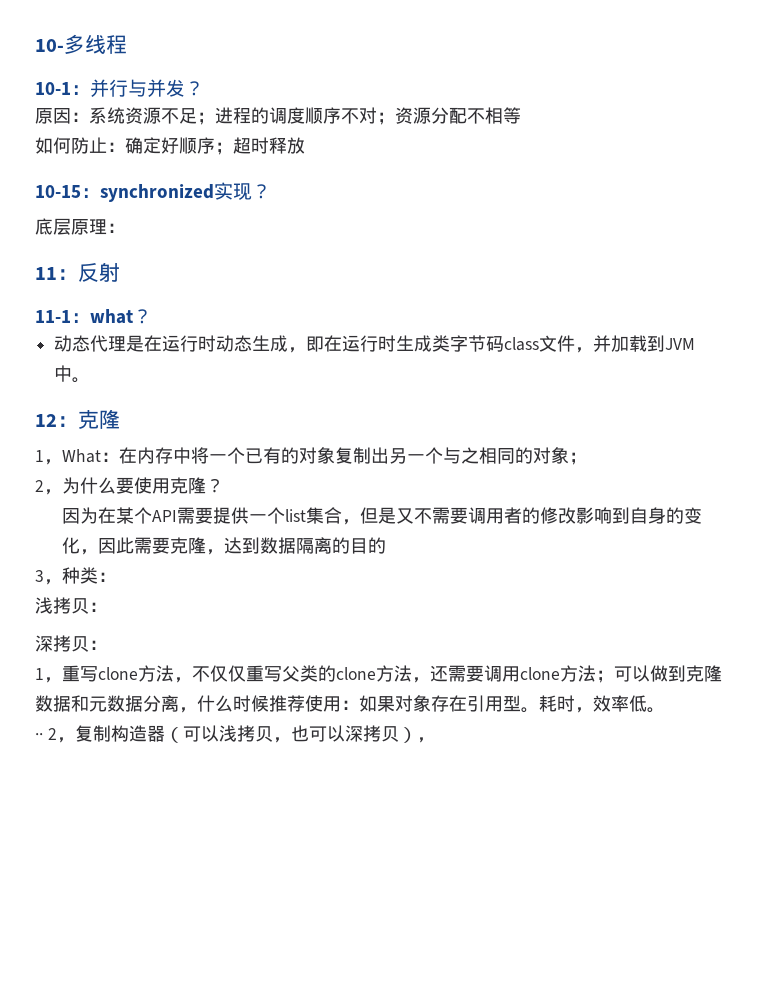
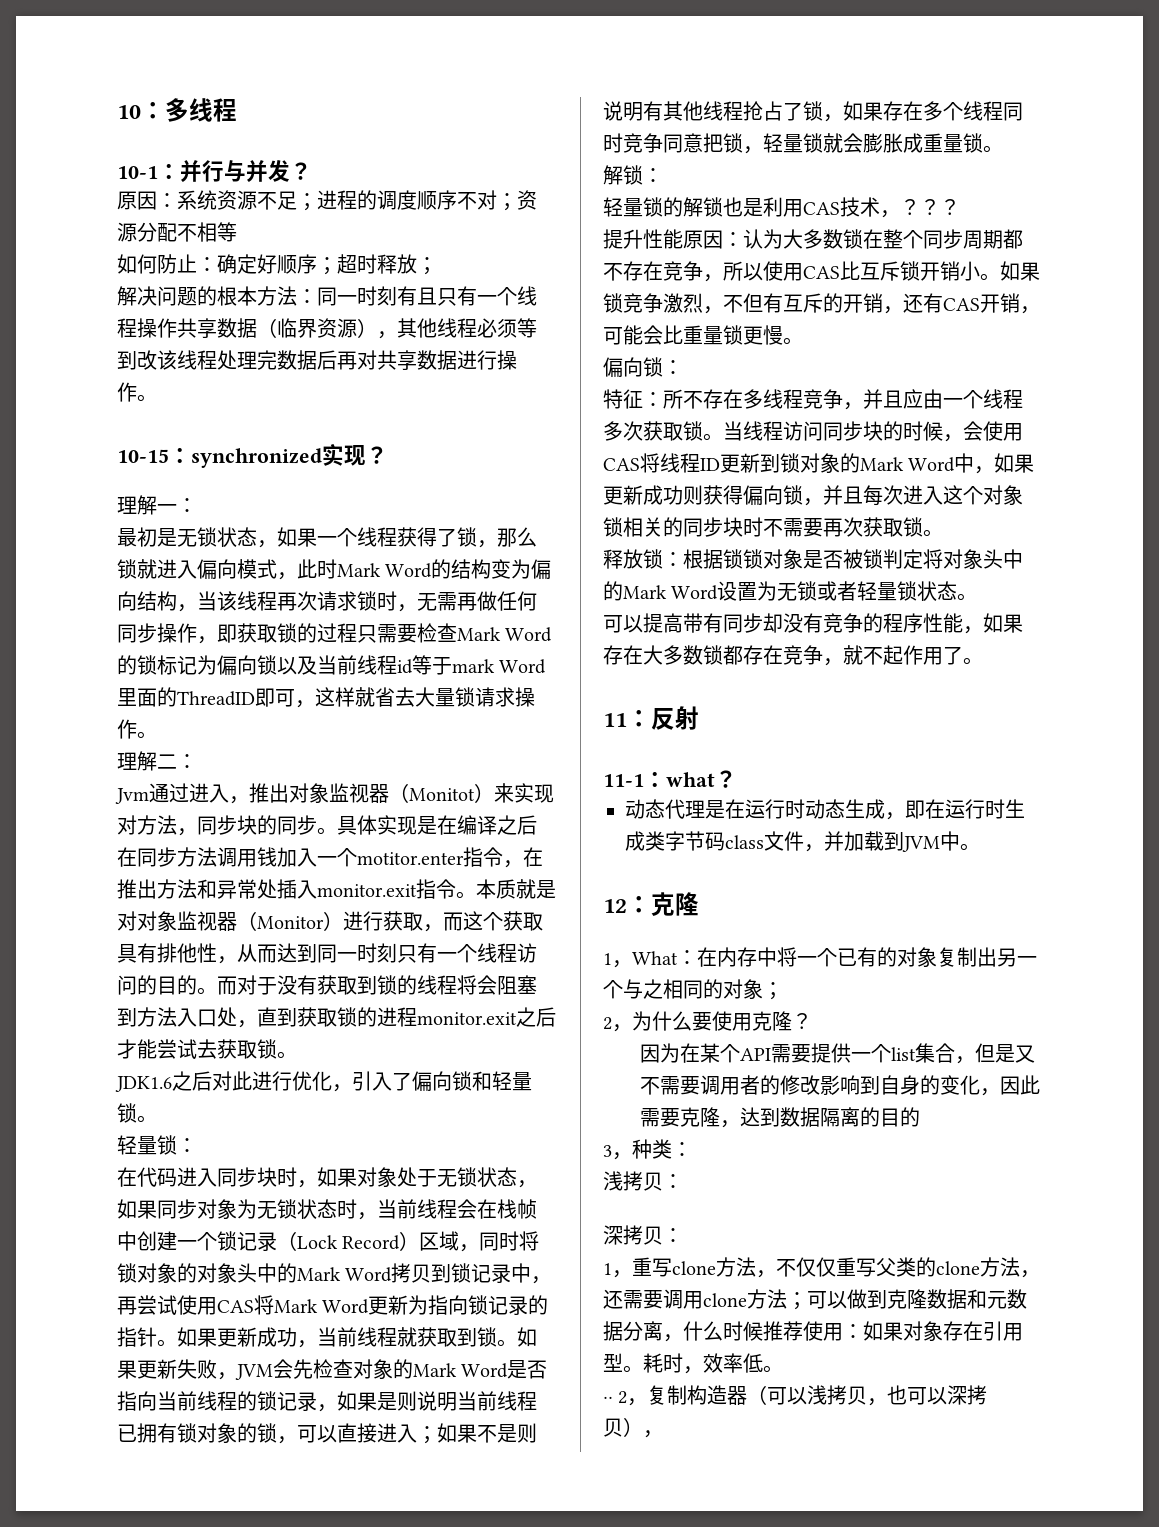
- 10-多线程
+ 10：多线程
- 如何防止：确定好顺序；超时释放
+ 如何防止：确定好顺序；超时释放；
+ 解决问题的根本方法：同一时刻有且只有一个线程操作共享数据（临界资源），其他线程必须等到改该线程处理完数据后再对共享数据进行操作。
  10-15：synchronized实现？
- 底层原理：
+ 理解一：
+ 最初是无锁状态，如果一个线程获得了锁，那么锁就进入偏向模式，此时Mark Word的结构变为偏向结构，当该线程再次请求锁时，无需再做任何同步操作，即获取锁的过程只需要检查Mark Word的锁标记为偏向锁以及当前线程id等于mark Word里面的ThreadID即可，这样就省去大量锁请求操作。
+ 理解二：
+ Jvm通过进入，推出对象监视器（Monitot）来实现对方法，同步块的同步。具体实现是在编译之后在同步方法调用钱加入一个motitor.enter指令，在推出方法和异常处插入monitor.exit指令。本质就是对对象监视器（Monitor）进行获取，而这个获取具有排他性，从而达到同一时刻只有一个线程访问的目的。而对于没有获取到锁的线程将会阻塞到方法入口处，直到获取锁的进程monitor.exit之后才能尝试去获取锁。
+ JDK1.6之后对此进行优化，引入了偏向锁和轻量锁。
+ 轻量锁：
+ 在代码进入同步块时，如果对象处于无锁状态，如果同步对象为无锁状态时，当前线程会在栈帧中创建一个锁记录（Lock Record）区域，同时将锁对象的对象头中的Mark Word拷贝到锁记录中，再尝试使用CAS将Mark Word更新为指向锁记录的指针。如果更新成功，当前线程就获取到锁。如果更新失败，JVM会先检查对象的Mark Word是否指向当前线程的锁记录，如果是则说明当前线程已拥有锁对象的锁，可以直接进入；如果不是则说明有其他线程抢占了锁，如果存在多个线程同时竞争同意把锁，轻量锁就会膨胀成重量锁。
+ 解锁：
+ 轻量锁的解锁也是利用CAS技术，？？？
+ 提升性能原因：认为大多数锁在整个同步周期都不存在竞争，所以使用CAS比互斥锁开销小。如果锁竞争激烈，不但有互斥的开销，还有CAS开销，可能会比重量锁更慢。
+ 偏向锁：
+ 特征：所不存在多线程竞争，并且应由一个线程多次获取锁。当线程访问同步块的时候，会使用CAS将线程ID更新到锁对象的Mark Word中，如果更新成功则获得偏向锁，并且每次进入这个对象锁相关的同步块时不需要再次获取锁。
+ 释放锁：根据锁锁对象是否被锁判定将对象头中的Mark Word设置为无锁或者轻量锁状态。
+ 可以提高带有同步却没有竞争的程序性能，如果存在大多数锁都存在竞争，就不起作用了。

